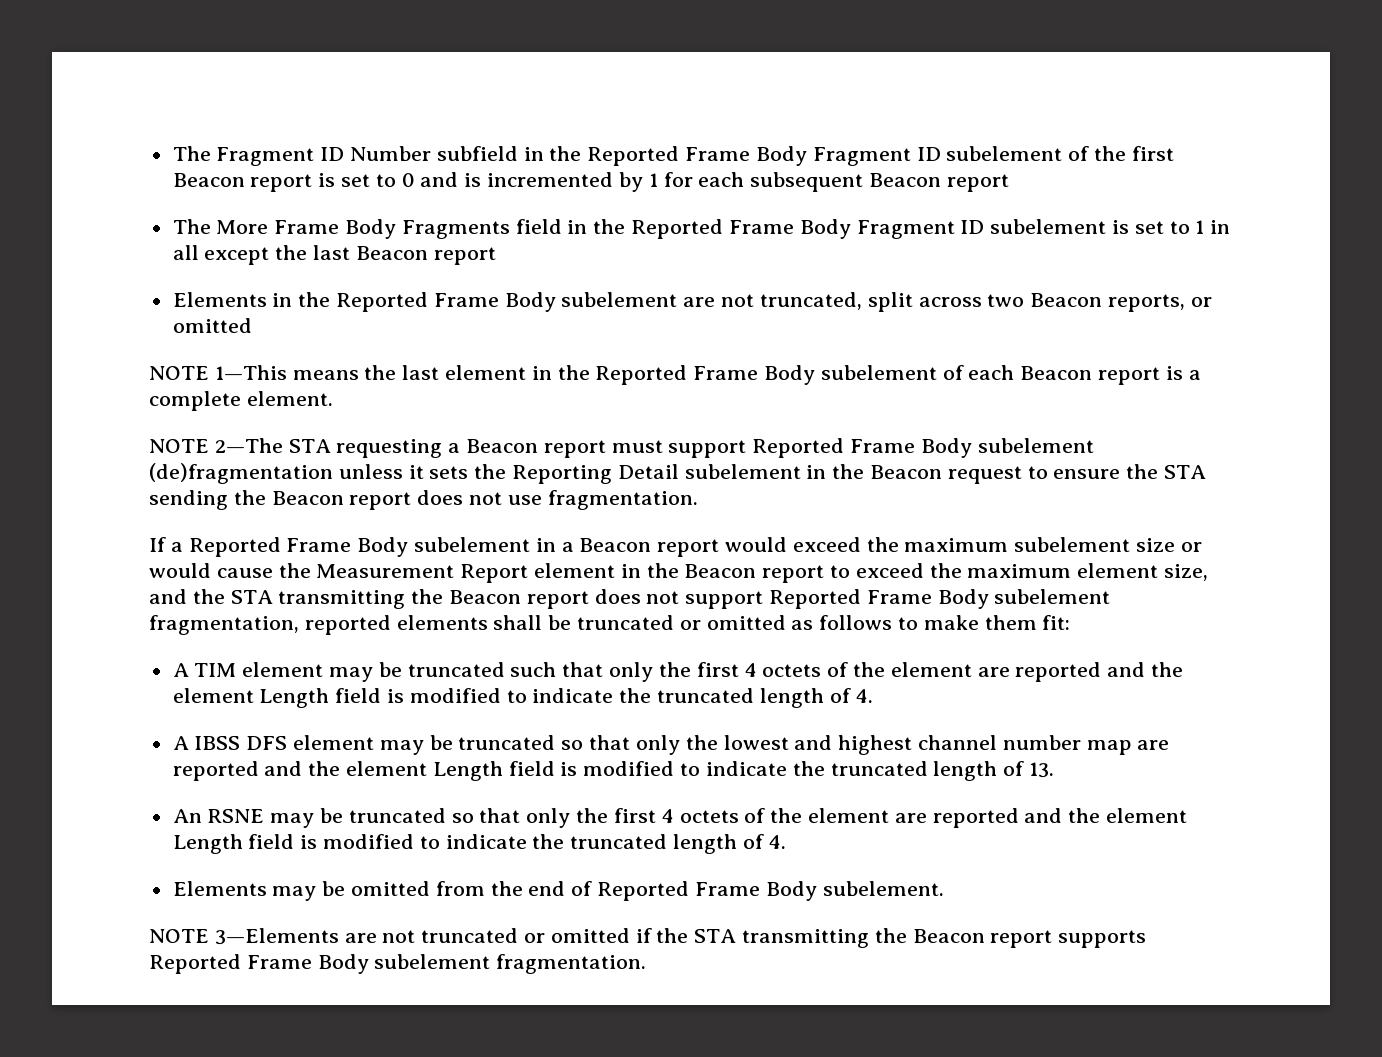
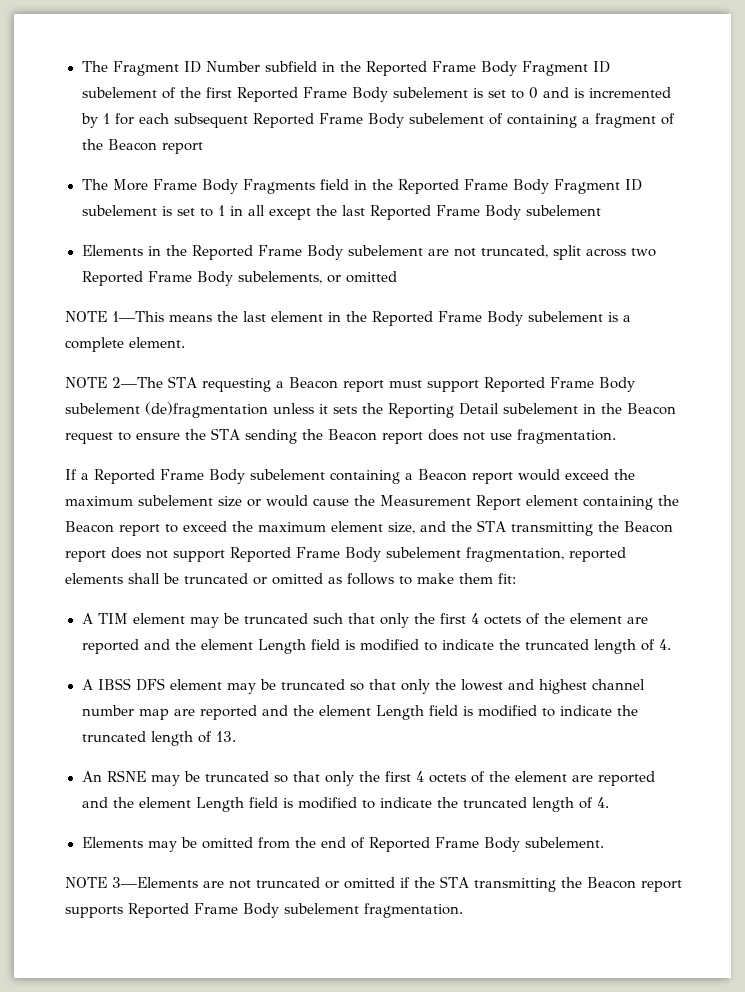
- The Fragment ID Number subfield in the Reported Frame Body Fragment ID subelement of the first Beacon report is set to 0 and is incremented by 1 for each subsequent Beacon report
+ The Fragment ID Number subfield in the Reported Frame Body Fragment ID subelement of the first Reported Frame Body subelement is set to 0 and is incremented by 1 for each subsequent Reported Frame Body subelement of containing a fragment of the Beacon report
- The More Frame Body Fragments field in the Reported Frame Body Fragment ID subelement is set to 1 in all except the last Beacon report
+ The More Frame Body Fragments field in the Reported Frame Body Fragment ID subelement is set to 1 in all except the last Reported Frame Body subelement
- Elements in the Reported Frame Body subelement are not truncated, split across two Beacon reports, or omitted
+ Elements in the Reported Frame Body subelement are not truncated, split across two Reported Frame Body subelements, or omitted
- NOTE 1—This means the last element in the Reported Frame Body subelement of each Beacon report is a complete element.
+ NOTE 1—This means the last element in the Reported Frame Body subelement is a complete element.
- If a Reported Frame Body subelement in a Beacon report would exceed the maximum subelement size or would cause the Measurement Report element in the Beacon report to exceed the maximum element size, and the STA transmitting the Beacon report does not support Reported Frame Body subelement fragmentation, reported elements shall be truncated or omitted as follows to make them fit:
+ If a Reported Frame Body subelement containing a Beacon report would exceed the maximum subelement size or would cause the Measurement Report element containing the Beacon report to exceed the maximum element size, and the STA transmitting the Beacon report does not support Reported Frame Body subelement fragmentation, reported elements shall be truncated or omitted as follows to make them fit:

